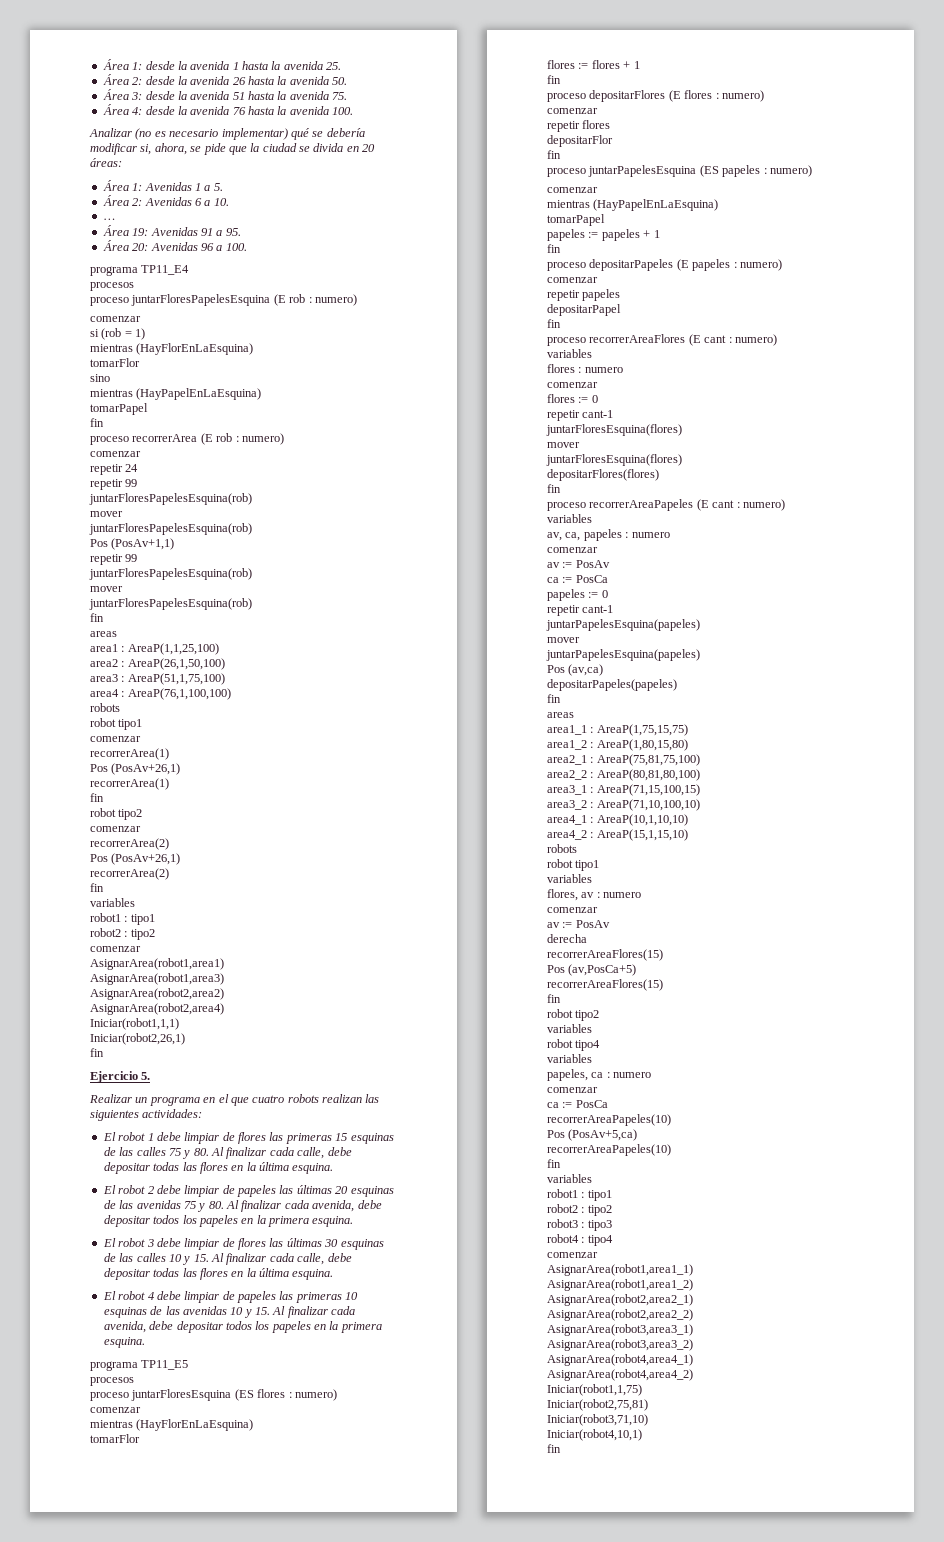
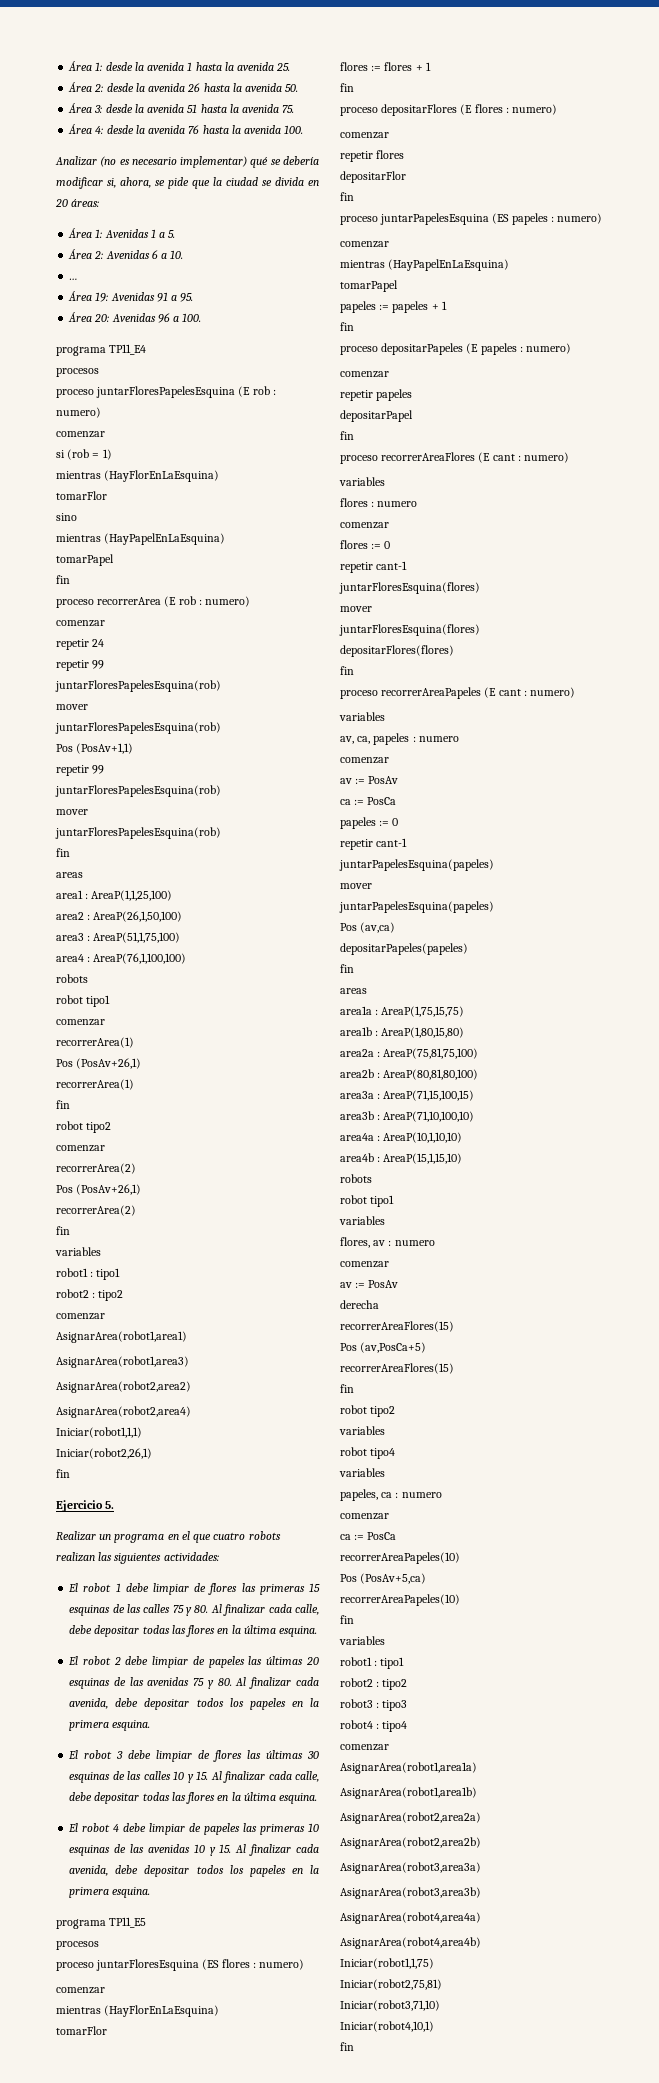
- area1_1 : AreaP(1,75,15,75)
+ area1a : AreaP(1,75,15,75)
- area1_2 : AreaP(1,80,15,80)
+ area1b : AreaP(1,80,15,80)
- area2_1 : AreaP(75,81,75,100)
+ area2a : AreaP(75,81,75,100)
- area2_2 : AreaP(80,81,80,100)
+ area2b : AreaP(80,81,80,100)
- area3_1 : AreaP(71,15,100,15)
+ area3a : AreaP(71,15,100,15)
- area3_2 : AreaP(71,10,100,10)
+ area3b : AreaP(71,10,100,10)
- area4_1 : AreaP(10,1,10,10)
+ area4a : AreaP(10,1,10,10)
- area4_2 : AreaP(15,1,15,10)
+ area4b : AreaP(15,1,15,10)
- AsignarArea(robot1,area1_1)
- AsignarArea(robot1,area1_2)
- AsignarArea(robot2,area2_1)
- AsignarArea(robot2,area2_2)
- AsignarArea(robot3,area3_1)
- AsignarArea(robot3,area3_2)
- AsignarArea(robot4,area4_1)
- AsignarArea(robot4,area4_2)
+ AsignarArea(robot1,area1a)
+ AsignarArea(robot1,area1b)
+ AsignarArea(robot2,area2a)
+ AsignarArea(robot2,area2b)
+ AsignarArea(robot3,area3a)
+ AsignarArea(robot3,area3b)
+ AsignarArea(robot4,area4a)
+ AsignarArea(robot4,area4b)

